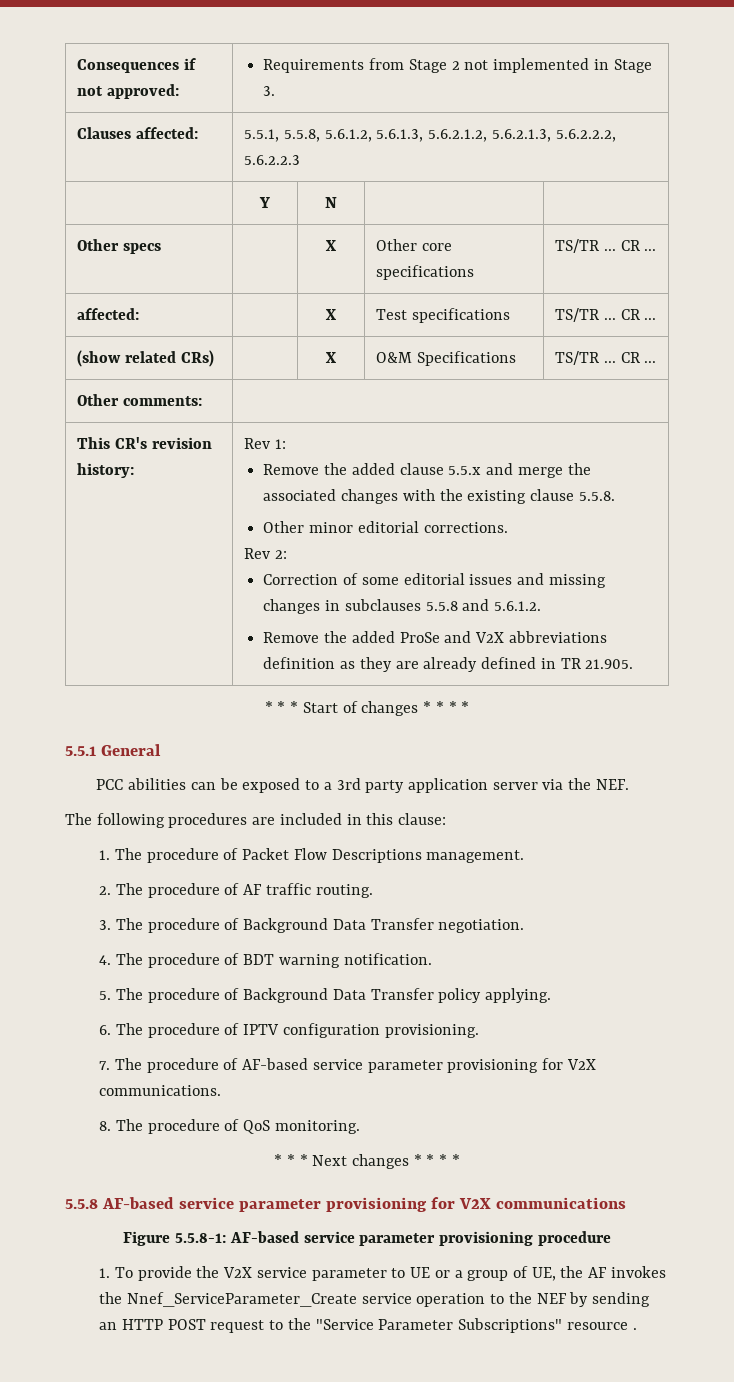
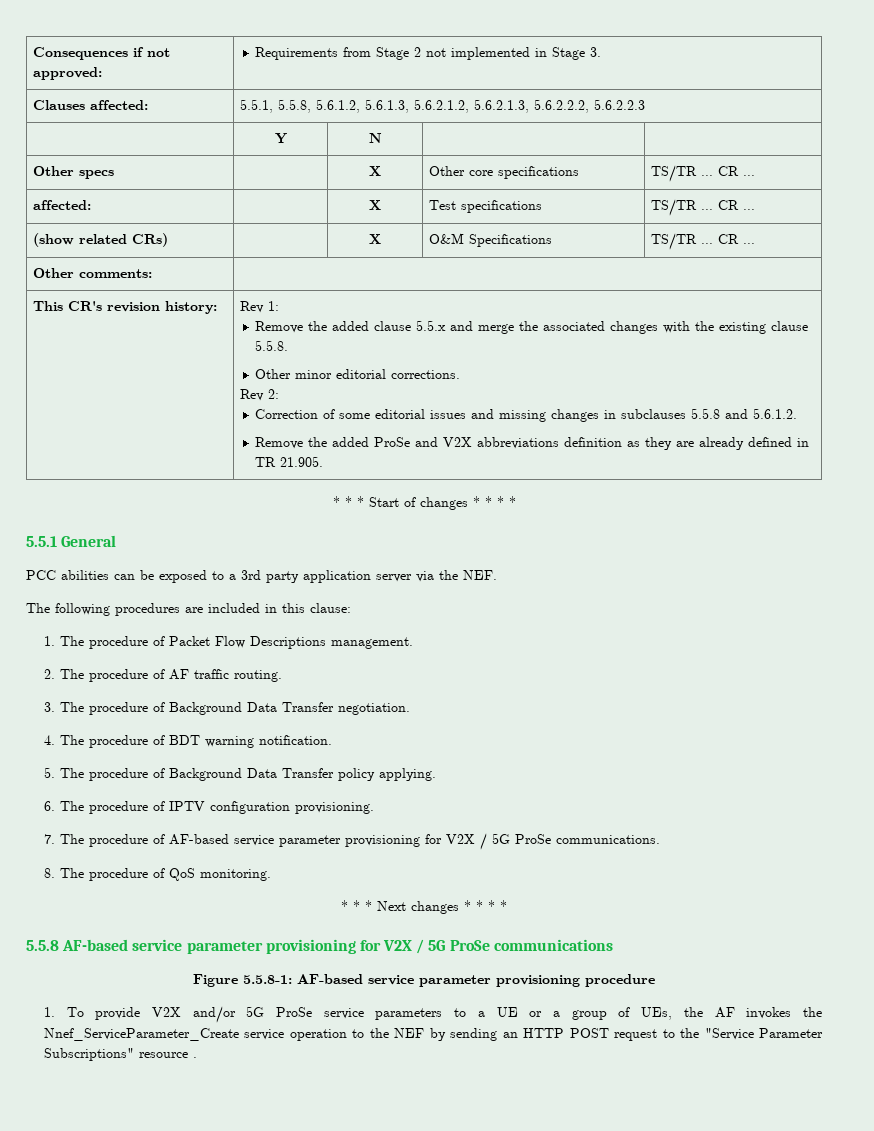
- 7. The procedure of AF-based service parameter provisioning for V2X communications.
+ 7. The procedure of AF-based service parameter provisioning for V2X / 5G ProSe communications.
- 5.5.8 AF-based service parameter provisioning for V2X communications
+ 5.5.8 AF-based service parameter provisioning for V2X / 5G ProSe communications
- 1. To provide the V2X service parameter to UE or a group of UE, the AF invokes the Nnef_ServiceParameter_Create service operation to the NEF by sending an HTTP POST request to the "Service Parameter Subscriptions" resource .
+ 1. To provide V2X and/or 5G ProSe service parameters to a UE or a group of UEs, the AF invokes the Nnef_ServiceParameter_Create service operation to the NEF by sending an HTTP POST request to the "Service Parameter Subscriptions" resource .

